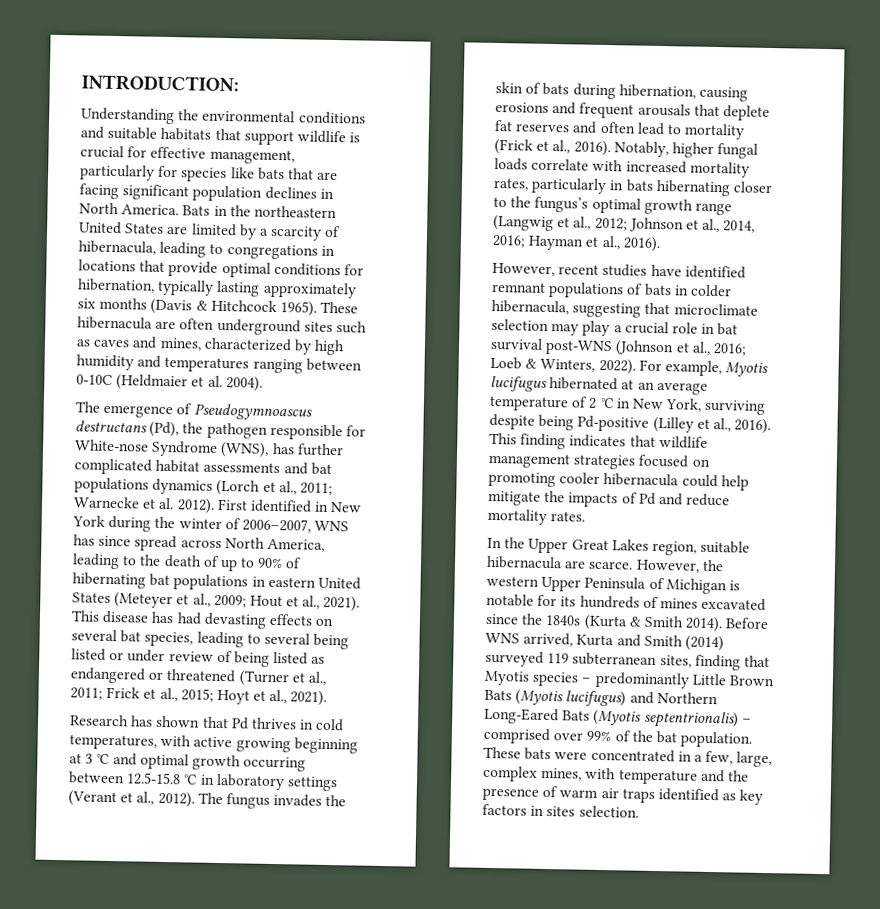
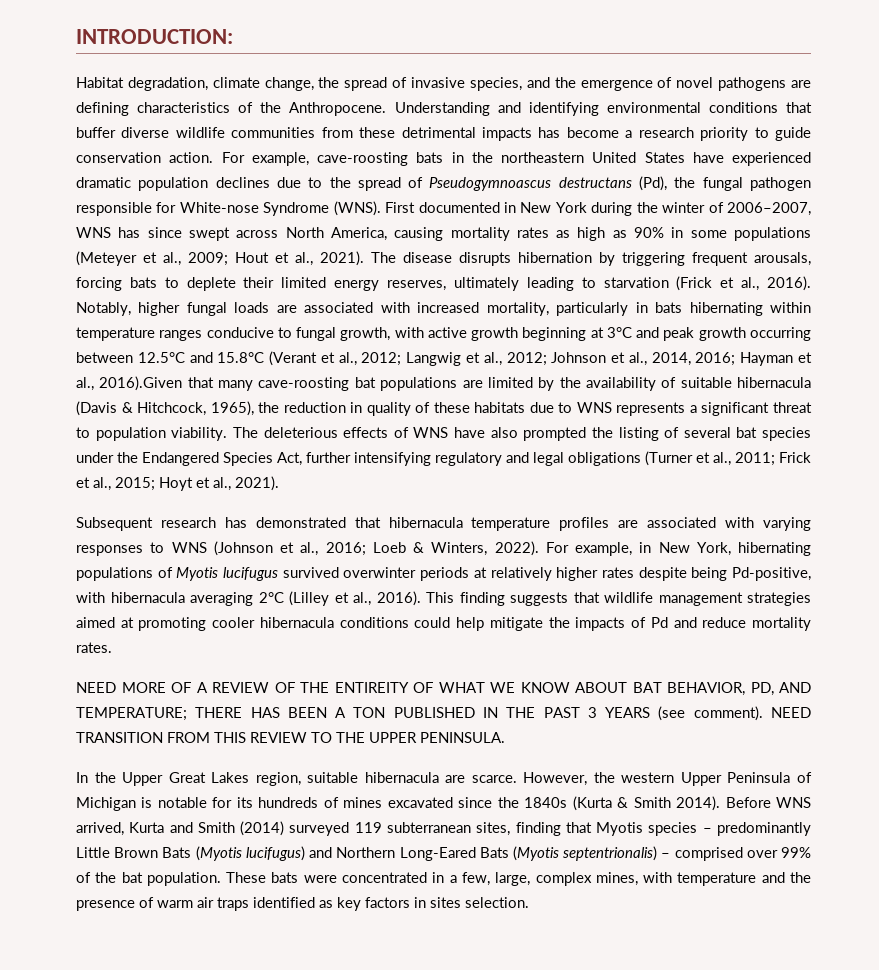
- Understanding the environmental conditions and suitable habitats that support wildlife is crucial for effective management, particularly for species like bats that are facing significant population declines in North America. Bats in the northeastern United States are limited by a scarcity of hibernacula, leading to congregations in locations that provide optimal conditions for hibernation, typically lasting approximately six months (Davis & Hitchcock 1965). These hibernacula are often underground sites such as caves and mines, characterized by high humidity and temperatures ranging between 0-10C (Heldmaier et al. 2004).
- The emergence of Pseudogymnoascus destructans (Pd), the pathogen responsible for White-nose Syndrome (WNS), has further complicated habitat assessments and bat populations dynamics (Lorch et al., 2011; Warnecke et al. 2012). First identified in New York during the winter of 2006–2007, WNS has since spread across North America, leading to the death of up to 90% of hibernating bat populations in eastern United States (Meteyer et al., 2009; Hout et al., 2021).
+ Habitat degradation, climate change, the spread of invasive species, and the emergence of novel pathogens are defining characteristics of the Anthropocene. Understanding and identifying environmental conditions that buffer diverse wildlife communities from these detrimental impacts has become a research priority to guide conservation action. For example, cave-roosting bats in the northeastern United States have experienced dramatic population declines due to the spread of Pseudogymnoascus destructans (Pd), the fungal pathogen responsible for White-nose Syndrome (WNS). First documented in New York during the winter of 2006–2007, WNS has since swept across North America, causing mortality rates as high as 90% in some populations (Meteyer et al., 2009; Hout et al., 2021).
- This disease has had devasting effects on several bat species, leading to several being listed or under review of being listed as endangered or threatened (Turner et al., 2011; Frick et al., 2015; Hoyt et al., 2021).
+ The disease disrupts hibernation by triggering frequent arousals, forcing bats to deplete their limited energy reserves, ultimately leading to starvation (Frick et al., 2016). Notably, higher fungal loads are associated with increased mortality, particularly in bats hibernating within temperature ranges conducive to fungal growth, with active growth beginning at 3°C and peak growth occurring between 12.5°C and 15.8°C (Verant et al., 2012; Langwig et al., 2012; Johnson et al., 2014, 2016; Hayman et al., 2016).Given that many cave-roosting bat populations are limited by the availability of suitable hibernacula (Davis & Hitchcock, 1965), the reduction in quality of these habitats due to WNS represents a significant threat to population viability. The deleterious effects of WNS have also prompted the listing of several bat species under the Endangered Species Act, further intensifying regulatory and legal obligations (Turner et al., 2011; Frick et al., 2015; Hoyt et al., 2021).
- Research has shown that Pd thrives in cold temperatures, with active growing beginning at 3 ℃ and optimal growth occurring between 12.5-15.8 ℃ in laboratory settings (Verant et al., 2012). The fungus invades the skin of bats during hibernation, causing erosions and frequent arousals that deplete fat reserves and often lead to mortality (Frick et al., 2016). Notably, higher fungal loads correlate with increased mortality rates, particularly in bats hibernating closer to the fungus’s optimal growth range (Langwig et al., 2012; Johnson et al., 2014, 2016; Hayman et al., 2016).
- However, recent studies have identified remnant populations of bats in colder hibernacula, suggesting that microclimate selection may play a crucial role in bat survival post-WNS (Johnson et al., 2016; Loeb & Winters, 2022).
+ Subsequent research has demonstrated that hibernacula temperature profiles are associated with varying responses to WNS (Johnson et al., 2016; Loeb & Winters, 2022).
- For example, Myotis lucifugus hibernated at an average temperature of 2 ℃ in New York, surviving despite being Pd-positive (Lilley et al., 2016).
+ For example, in New York, hibernating populations of Myotis lucifugus survived overwinter periods at relatively higher rates despite being Pd-positive, with hibernacula averaging 2°C (Lilley et al., 2016).
- This finding indicates that wildlife management strategies focused on promoting cooler hibernacula could help mitigate the impacts of Pd and reduce mortality rates.
+ This finding suggests that wildlife management strategies aimed at promoting cooler hibernacula conditions could help mitigate the impacts of Pd and reduce mortality rates.
+ NEED MORE OF A REVIEW OF THE ENTIREITY OF WHAT WE KNOW ABOUT BAT BEHAVIOR, PD, AND TEMPERATURE; THERE HAS BEEN A TON PUBLISHED IN THE PAST 3 YEARS (see comment). NEED TRANSITION FROM THIS REVIEW TO THE UPPER PENINSULA.

